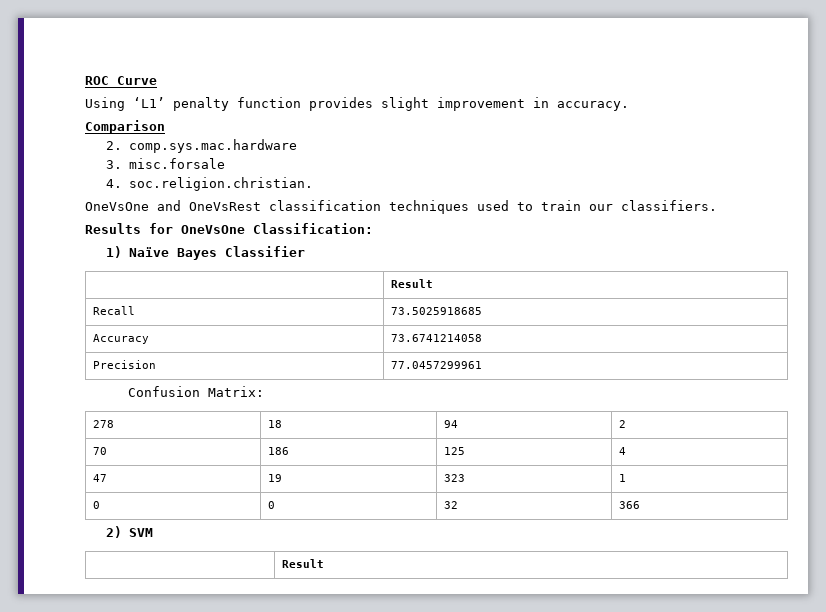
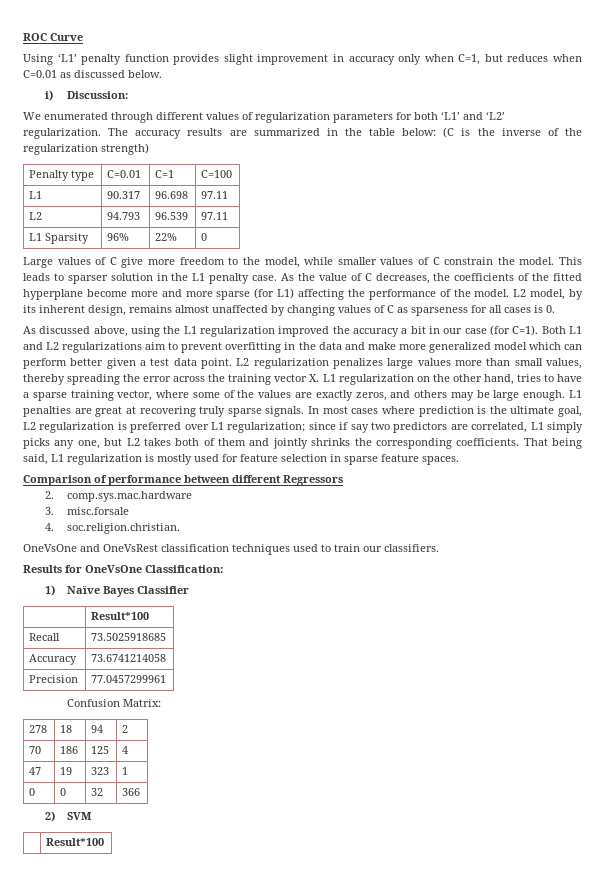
- Using ‘L1’ penalty function provides slight improvement in accuracy.
- Comparison
+ Using ‘L1’ penalty function provides slight improvement in accuracy only when C=1, but reduces when C=0.01 as discussed below.
+ i) Discussion:
+ We enumerated through different values of regularization parameters for both ‘L1’ and ‘L2’ regularization. The accuracy results are summarized in the table below: (C is the inverse of the regularization strength)
+ Penalty type | C=0.01 | C=1 | C=100
+ L1 | 90.317 | 96.698 | 97.11
+ L2 | 94.793 | 96.539 | 97.11
+ L1 Sparsity | 96% | 22% | 0
+ Large values of C give more freedom to the model, while smaller values of C constrain the model. This leads to sparser solution in the L1 penalty case. As the value of C decreases, the coefficients of the fitted hyperplane become more and more sparse (for L1) affecting the performance of the model. L2 model, by its inherent design, remains almost unaffected by changing values of C as sparseness for all cases is 0.
+ As discussed above, using the L1 regularization improved the accuracy a bit in our case (for C=1). Both L1 and L2 regularizations aim to prevent overfitting in the data and make more generalized model which can perform better given a test data point. L2 regularization penalizes large values more than small values, thereby spreading the error across the training vector X. L1 regularization on the other hand, tries to have a sparse training vector, where some of the values are exactly zeros, and others may be large enough. L1 penalties are great at recovering truly sparse signals. In most cases where prediction is the ultimate goal, L2 regularization is preferred over L1 regularization; since if say two predictors are correlated, L1 simply picks any one, but L2 takes both of them and jointly shrinks the corresponding coefficients. That being said, L1 regularization is mostly used for feature selection in sparse feature spaces.
+ Comparison of performance between different Regressors
  1) Naïve Bayes Classifier
- | Result
+ | Result*100
  2) SVM
- | Result
+ | Result*100

